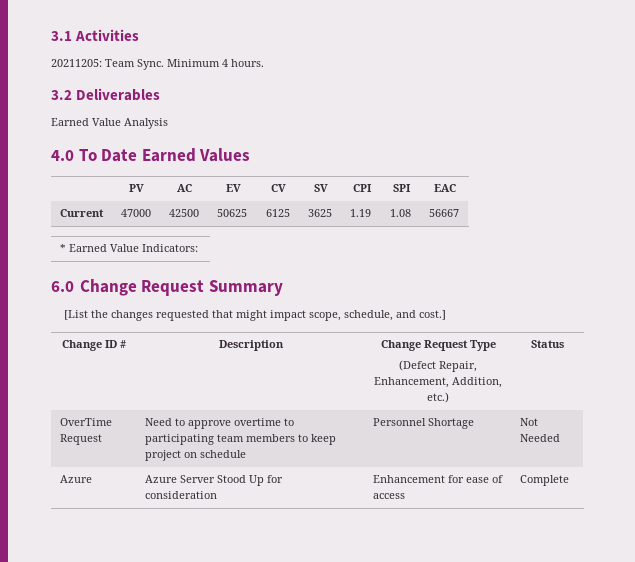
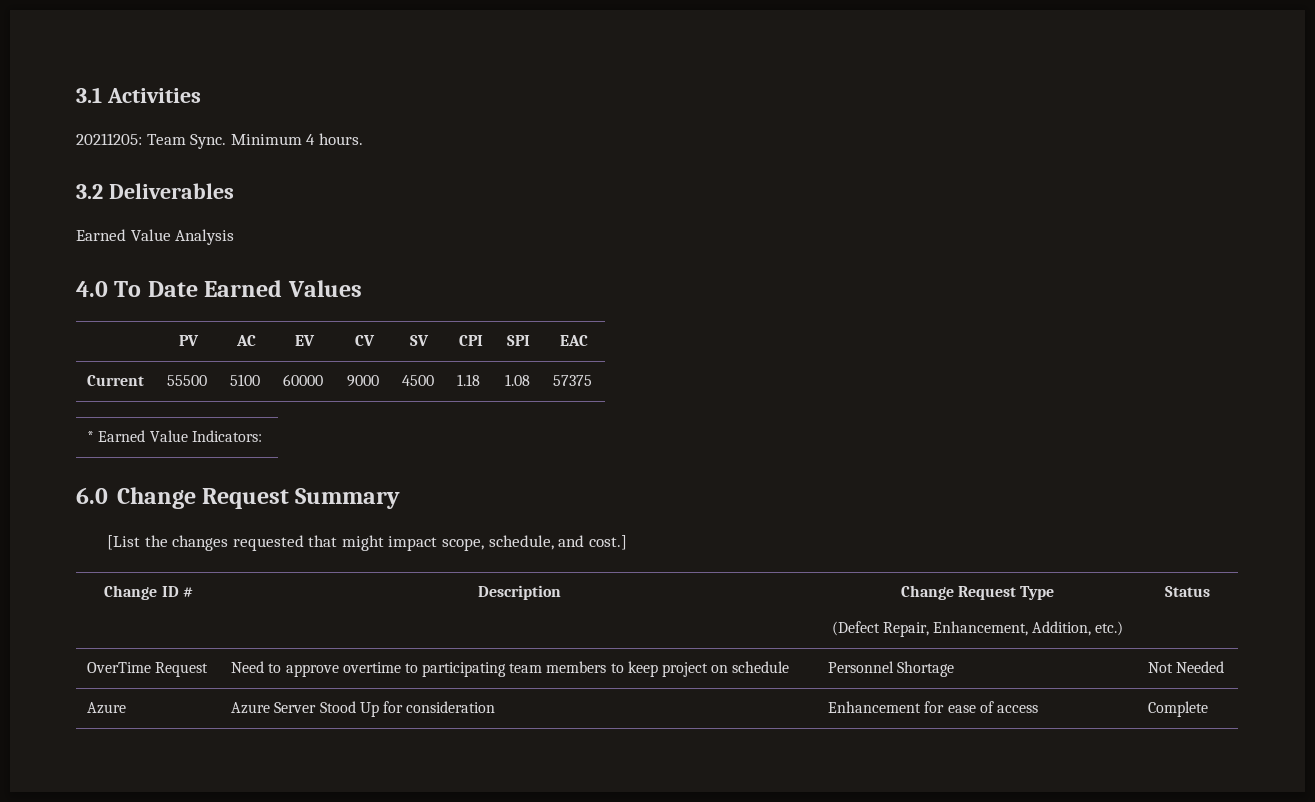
- Current | 47000 | 42500 | 50625 | 6125 | 3625 | 1.19 | 1.08 | 56667
+ Current | 55500 | 5100 | 60000 | 9000 | 4500 | 1.18 | 1.08 | 57375

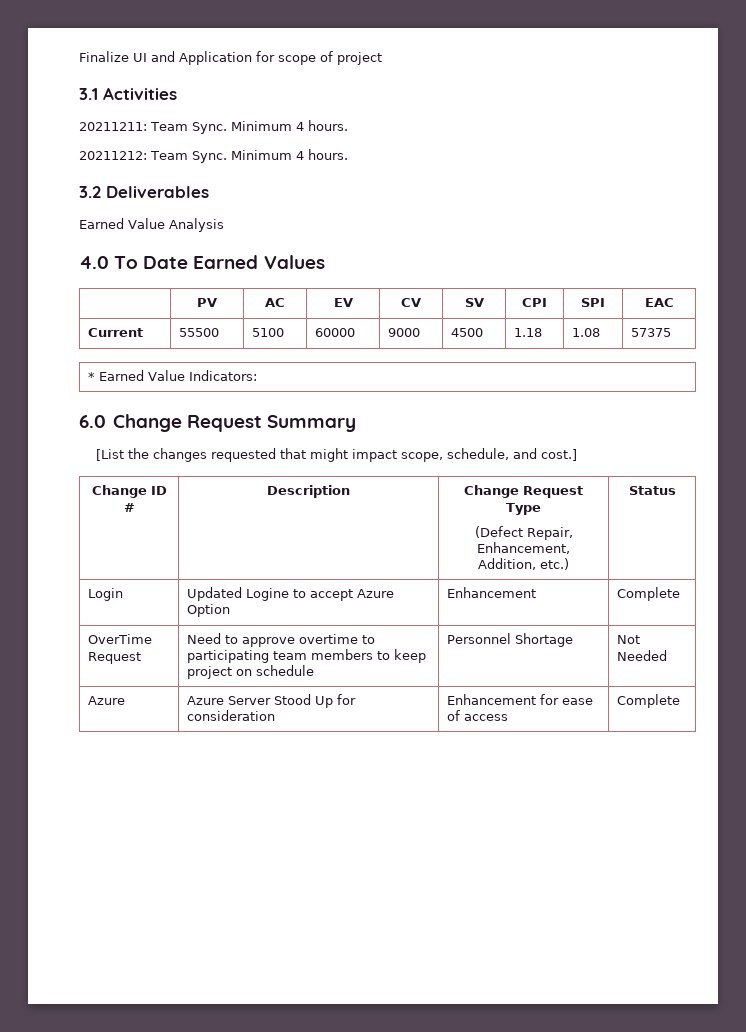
+ Finalize UI and Application for scope of project
  3.1 Activities
- 20211205: Team Sync.
+ 20211211: Team Sync. Minimum 4 hours.
+ 20211212: Team Sync.
+ Login | Updated Logine to accept Azure Option | Enhancement | Complete

